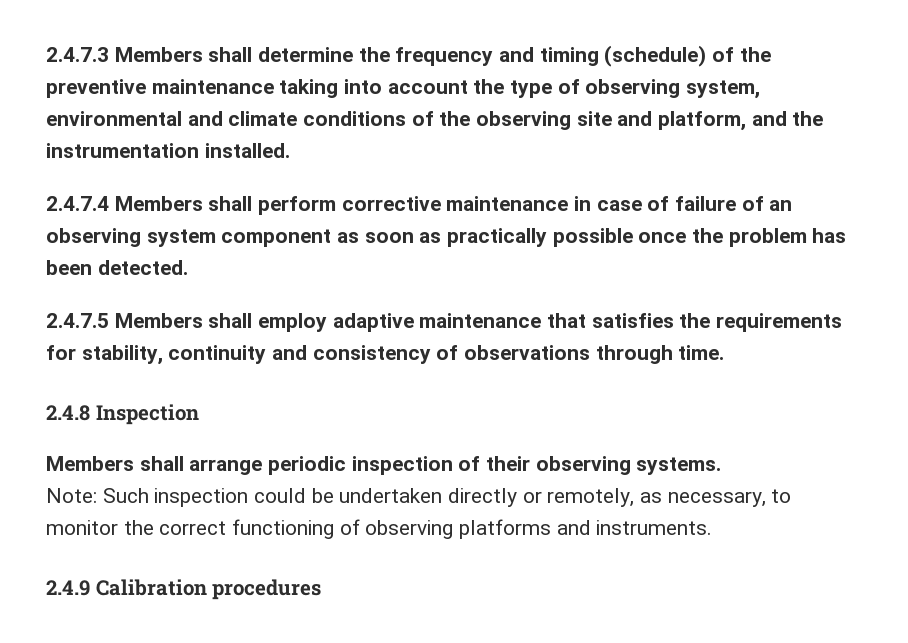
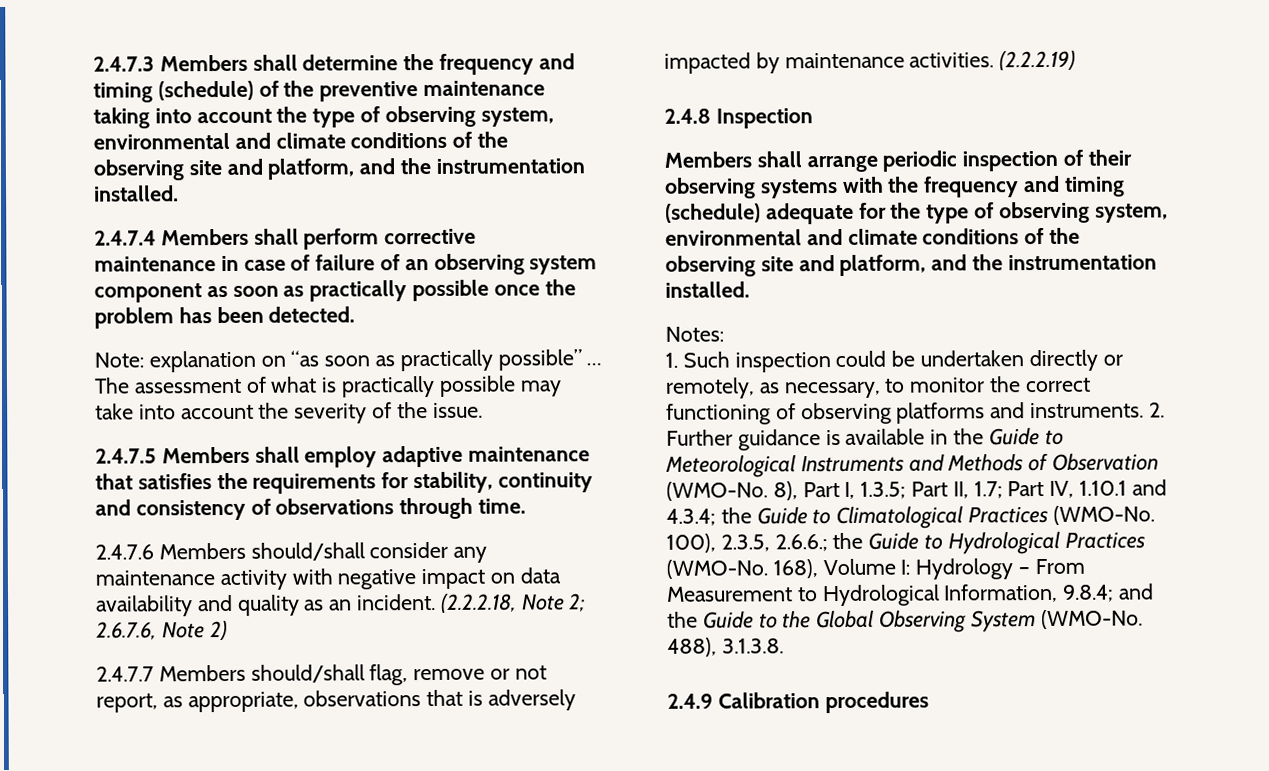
+ Note: explanation on “as soon as practically possible” … The assessment of what is practically possible may take into account the severity of the issue.
+ 2.4.7.6 Members should/shall consider any maintenance activity with negative impact on data availability and quality as an incident. (2.2.2.18, Note 2; 2.6.7.6, Note 2)
+ 2.4.7.7 Members should/shall flag, remove or not report, as appropriate, observations that is adversely impacted by maintenance activities. (2.2.2.19)
- Members shall arrange periodic inspection of their observing systems.
- Note: Such inspection could be undertaken directly or remotely, as necessary, to monitor the correct functioning of observing platforms and instruments.
+ Members shall arrange periodic inspection of their observing systems with the frequency and timing (schedule) adequate for the type of observing system, environmental and climate conditions of the observing site and platform, and the instrumentation installed.
+ Notes:
+ 1. Such inspection could be undertaken directly or remotely, as necessary, to monitor the correct functioning of observing platforms and instruments. 2. Further guidance is available in the Guide to Meteorological Instruments and Methods of Observation (WMO-No. 8), Part I, 1.3.5; Part II, 1.7; Part IV, 1.10.1 and 4.3.4; the Guide to Climatological Practices (WMO-No. 100), 2.3.5, 2.6.6.; the Guide to Hydrological Practices (WMO-No. 168), Volume I: Hydrology – From Measurement to Hydrological Information, 9.8.4; and the Guide to the Global Observing System (WMO-No. 488), 3.1.3.8.

